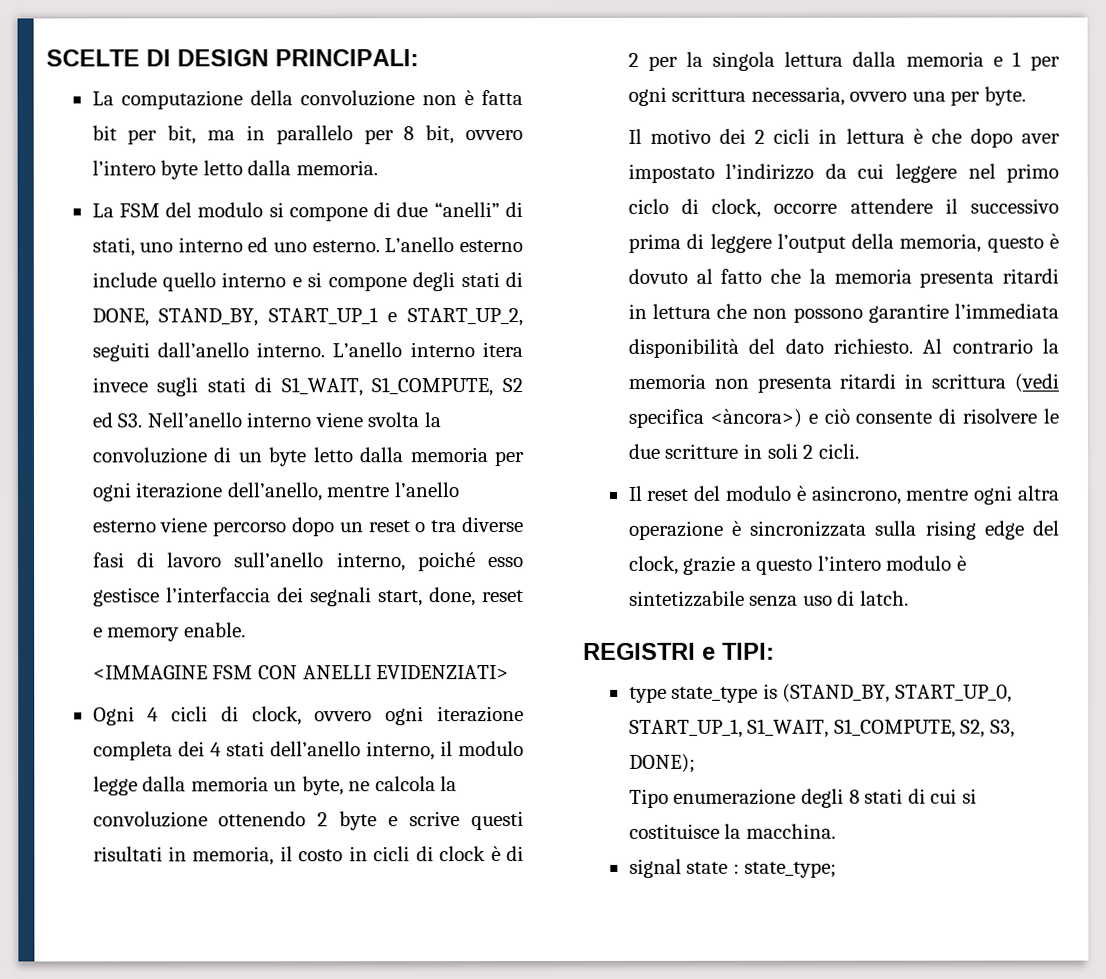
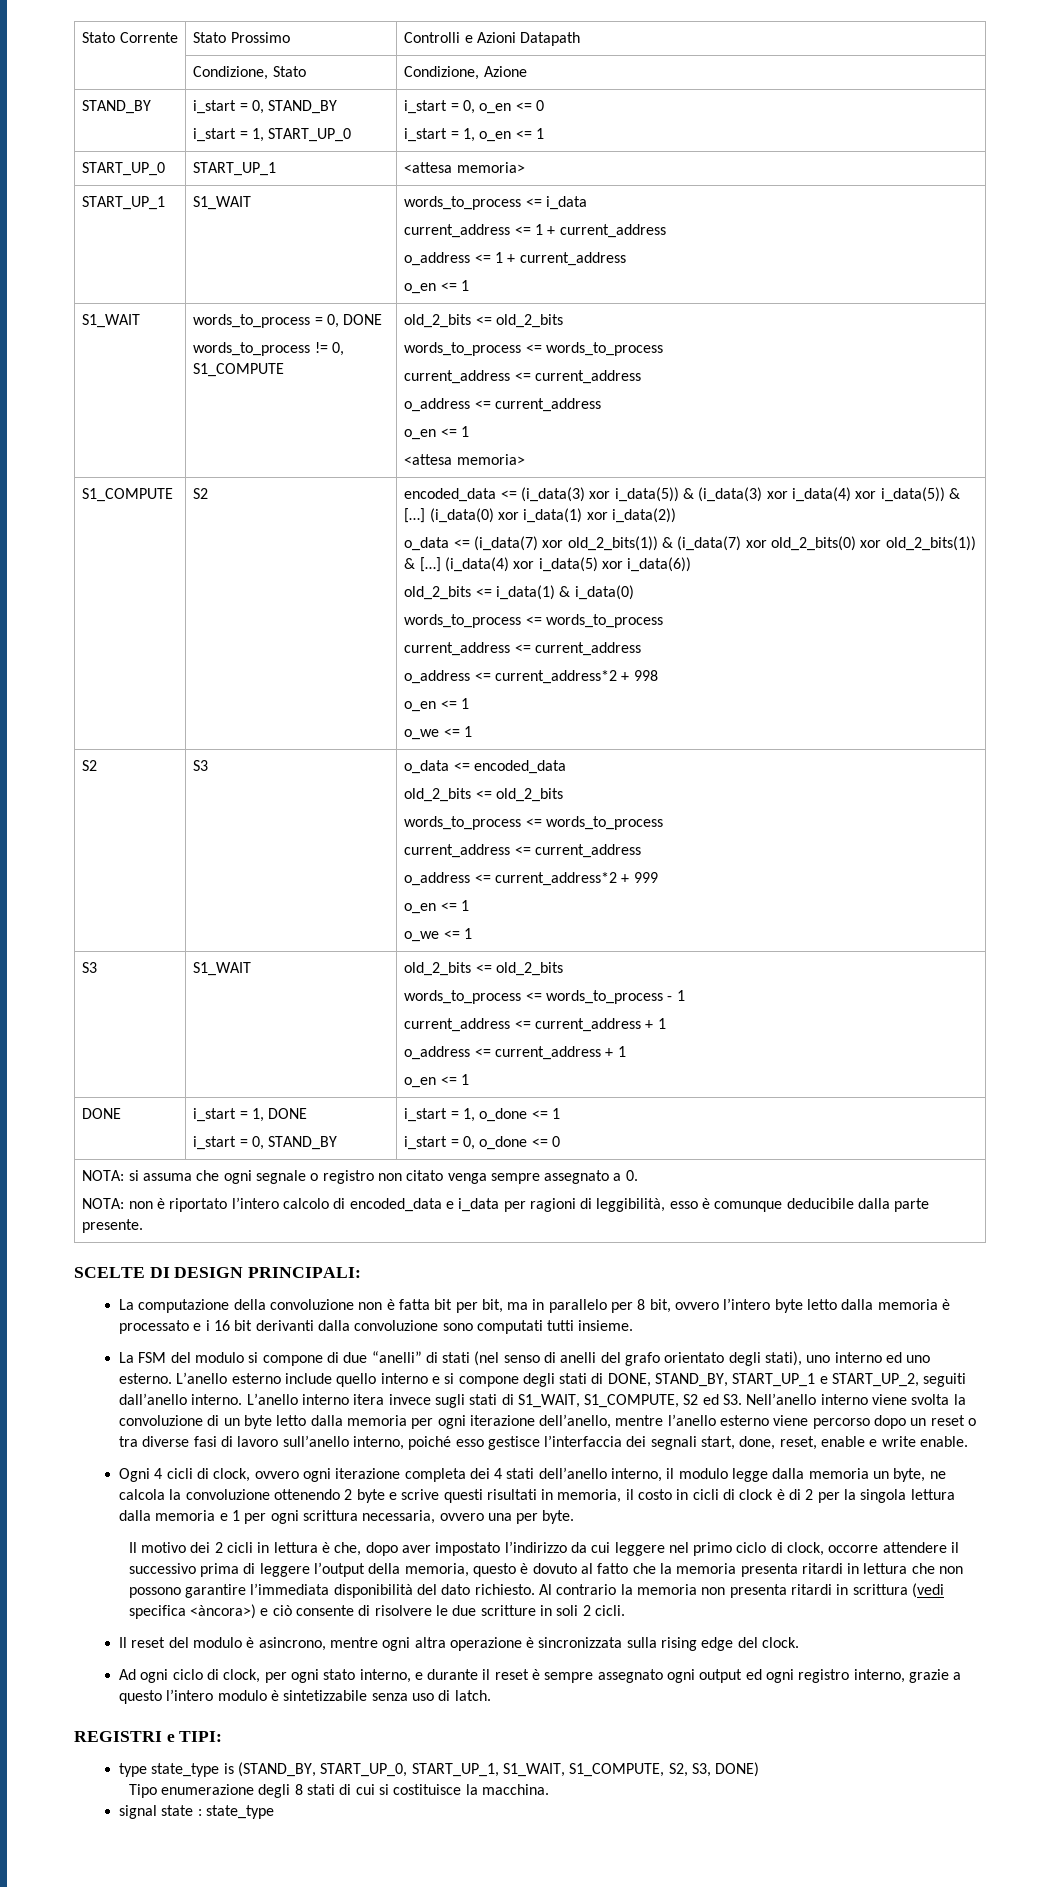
+ Stato Corrente | Stato Prossimo | Controlli e Azioni Datapath
+ | Condizione, Stato | Condizione, Azione
+ STAND_BY | i_start = 0, STAND_BY
+ i_start = 1, START_UP_0 | i_start = 0, o_en <= 0
+ i_start = 1, o_en <= 1
+ START_UP_0 | START_UP_1 | <attesa memoria>
+ START_UP_1 | S1_WAIT | words_to_process <= i_data
+ current_address <= 1 + current_address
+ o_address <= 1 + current_address
+ o_en <= 1
+ S1_WAIT | words_to_process = 0, DONE
+ words_to_process != 0, S1_COMPUTE | old_2_bits <= old_2_bits
+ words_to_process <= words_to_process
+ current_address <= current_address
+ o_address <= current_address
+ o_en <= 1
+ <attesa memoria>
+ S1_COMPUTE | S2 | encoded_data <= (i_data(3) xor i_data(5)) & (i_data(3) xor i_data(4) xor i_data(5)) & […] (i_data(0) xor i_data(1) xor i_data(2))
+ o_data <= (i_data(7) xor old_2_bits(1)) & (i_data(7) xor old_2_bits(0) xor old_2_bits(1)) & […] (i_data(4) xor i_data(5) xor i_data(6))
+ old_2_bits <= i_data(1) & i_data(0)
+ words_to_process <= words_to_process
+ current_address <= current_address
+ o_address <= current_address*2 + 998
+ o_en <= 1
+ o_we <= 1
+ S2 | S3 | o_data <= encoded_data
+ old_2_bits <= old_2_bits
+ words_to_process <= words_to_process
+ current_address <= current_address
+ o_address <= current_address*2 + 999
+ o_en <= 1
+ o_we <= 1
+ S3 | S1_WAIT | old_2_bits <= old_2_bits
+ words_to_process <= words_to_process - 1
+ current_address <= current_address + 1
+ o_address <= current_address + 1
+ o_en <= 1
+ DONE | i_start = 1, DONE
+ i_start = 0, STAND_BY | i_start = 1, o_done <= 1
+ i_start = 0, o_done <= 0
+ NOTA: si assuma che ogni segnale o registro non citato venga sempre assegnato a 0.
+ NOTA: non è riportato l’intero calcolo di encoded_data e i_data per ragioni di leggibilità, esso è comunque deducibile dalla parte presente.
- La computazione della convoluzione non è fatta bit per bit, ma in parallelo per 8 bit, ovvero l’intero byte letto dalla memoria.
+ La computazione della convoluzione non è fatta bit per bit, ma in parallelo per 8 bit, ovvero l’intero byte letto dalla memoria è processato e i 16 bit derivanti dalla convoluzione sono computati tutti insieme.
- La FSM del modulo si compone di due “anelli” di stati, uno interno ed uno esterno.
+ La FSM del modulo si compone di due “anelli” di stati (nel senso di anelli del grafo orientato degli stati), uno interno ed uno esterno.
- L’anello interno itera invece sugli stati di S1_WAIT, S1_COMPUTE, S2 ed S3. Nell’anello interno viene svolta la convoluzione di un byte letto dalla memoria per ogni iterazione dell’anello, mentre l’anello esterno viene percorso dopo un reset o tra diverse fasi di lavoro sull’anello interno, poiché esso gestisce l’interfaccia dei segnali start, done, reset e memory enable.
- <IMMAGINE FSM CON ANELLI EVIDENZIATI>
+ L’anello interno itera invece sugli stati di S1_WAIT, S1_COMPUTE, S2 ed S3. Nell’anello interno viene svolta la convoluzione di un byte letto dalla memoria per ogni iterazione dell’anello, mentre l’anello esterno viene percorso dopo un reset o tra diverse fasi di lavoro sull’anello interno, poiché esso gestisce l’interfaccia dei segnali start, done, reset, enable e write enable.
- Il motivo dei 2 cicli in lettura è che dopo aver impostato l’indirizzo da cui leggere nel primo ciclo di clock, occorre attendere il successivo prima di leggere l’output della memoria, questo è dovuto al fatto che la memoria presenta ritardi in lettura che non possono garantire l’immediata disponibilità del dato richiesto.
+ Il motivo dei 2 cicli in lettura è che, dopo aver impostato l’indirizzo da cui leggere nel primo ciclo di clock, occorre attendere il successivo prima di leggere l’output della memoria, questo è dovuto al fatto che la memoria presenta ritardi in lettura che non possono garantire l’immediata disponibilità del dato richiesto.
- Il reset del modulo è asincrono, mentre ogni altra operazione è sincronizzata sulla rising edge del clock, grazie a questo l’intero modulo è sintetizzabile senza uso di latch.
+ Il reset del modulo è asincrono, mentre ogni altra operazione è sincronizzata sulla rising edge del clock.
+ Ad ogni ciclo di clock, per ogni stato interno, e durante il reset è sempre assegnato ogni output ed ogni registro interno, grazie a questo l’intero modulo è sintetizzabile senza uso di latch.
- type state_type is (STAND_BY, START_UP_0, START_UP_1, S1_WAIT, S1_COMPUTE, S2, S3, DONE);
+ type state_type is (STAND_BY, START_UP_0, START_UP_1, S1_WAIT, S1_COMPUTE, S2, S3, DONE)
- signal state : state_type;
+ signal state : state_type

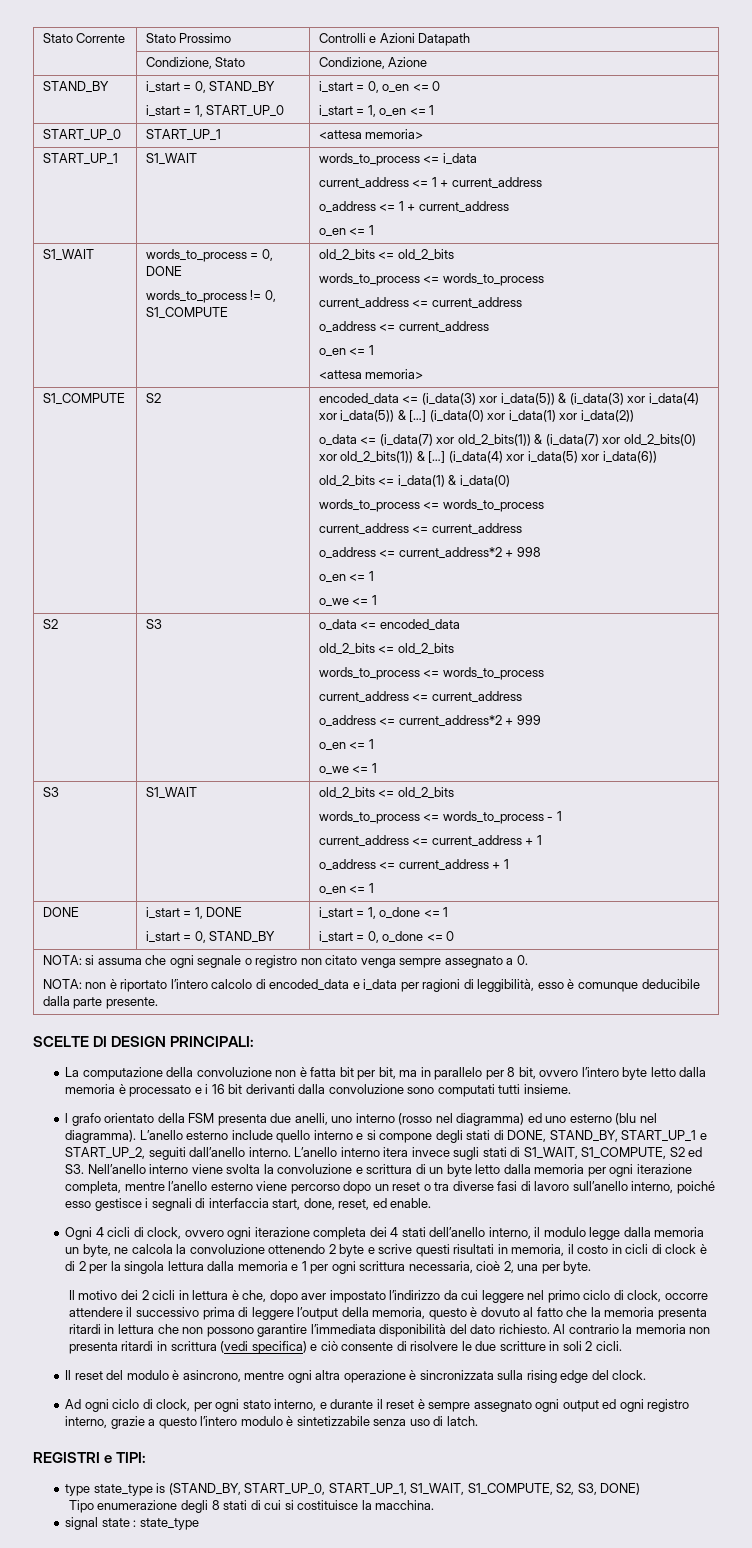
- La FSM del modulo si compone di due “anelli” di stati (nel senso di anelli del grafo orientato degli stati), uno interno ed uno esterno.
+ l grafo orientato della FSM presenta due anelli, uno interno (rosso nel diagramma) ed uno esterno (blu nel diagramma).
- L’anello interno itera invece sugli stati di S1_WAIT, S1_COMPUTE, S2 ed S3. Nell’anello interno viene svolta la convoluzione di un byte letto dalla memoria per ogni iterazione dell’anello, mentre l’anello esterno viene percorso dopo un reset o tra diverse fasi di lavoro sull’anello interno, poiché esso gestisce l’interfaccia dei segnali start, done, reset, enable e write enable.
+ L’anello interno itera invece sugli stati di S1_WAIT, S1_COMPUTE, S2 ed S3. Nell’anello interno viene svolta la convoluzione e scrittura di un byte letto dalla memoria per ogni iterazione completa, mentre l’anello esterno viene percorso dopo un reset o tra diverse fasi di lavoro sull’anello interno, poiché esso gestisce i segnali di interfaccia start, done, reset, ed enable.
- Ogni 4 cicli di clock, ovvero ogni iterazione completa dei 4 stati dell’anello interno, il modulo legge dalla memoria un byte, ne calcola la convoluzione ottenendo 2 byte e scrive questi risultati in memoria, il costo in cicli di clock è di 2 per la singola lettura dalla memoria e 1 per ogni scrittura necessaria, ovvero una per byte.
+ Ogni 4 cicli di clock, ovvero ogni iterazione completa dei 4 stati dell’anello interno, il modulo legge dalla memoria un byte, ne calcola la convoluzione ottenendo 2 byte e scrive questi risultati in memoria, il costo in cicli di clock è di 2 per la singola lettura dalla memoria e 1 per ogni scrittura necessaria, cioè 2, una per byte.
- Al contrario la memoria non presenta ritardi in scrittura (vedi specifica <àncora>) e ciò consente di risolvere le due scritture in soli 2 cicli.
+ Al contrario la memoria non presenta ritardi in scrittura (vedi specifica) e ciò consente di risolvere le due scritture in soli 2 cicli.

